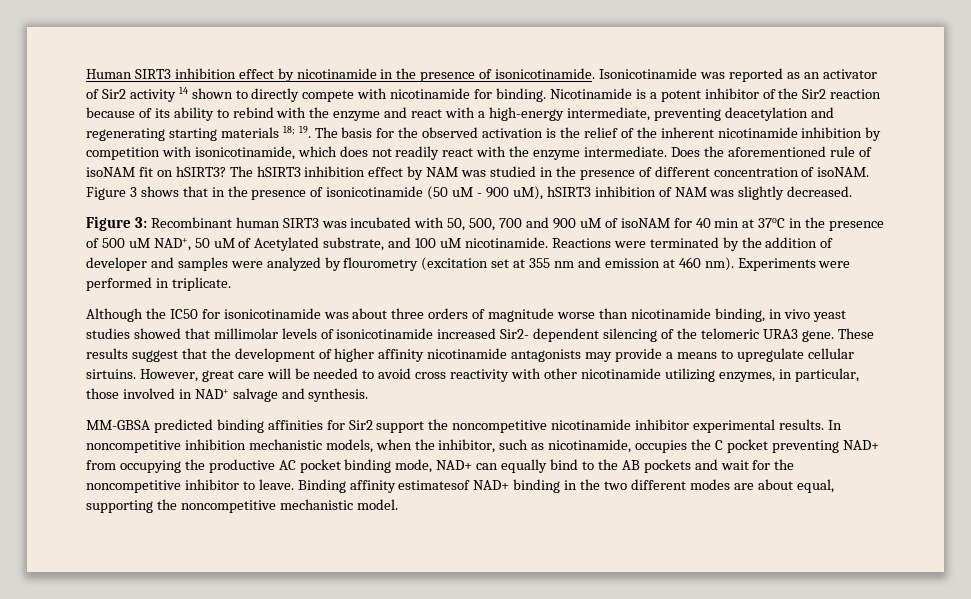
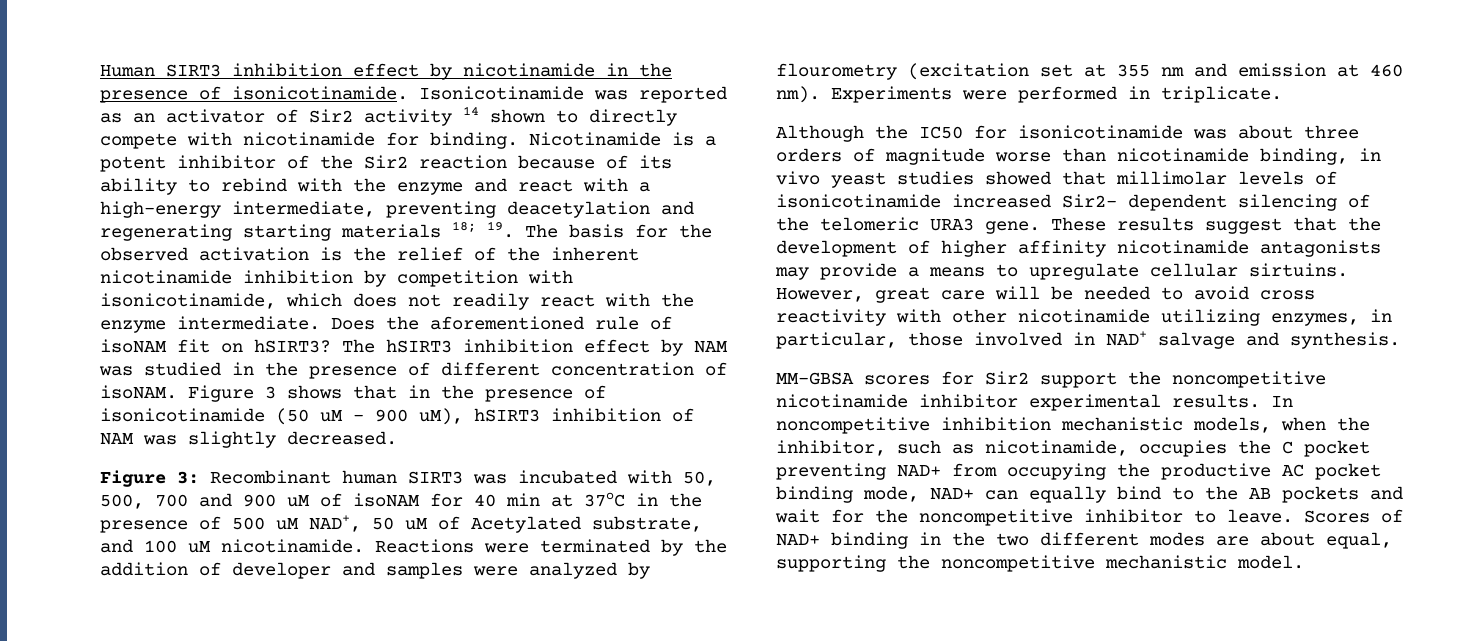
- MM-GBSA predicted binding affinities for Sir2 support the noncompetitive nicotinamide inhibitor experimental results.
+ MM-GBSA scores for Sir2 support the noncompetitive nicotinamide inhibitor experimental results.
- Binding affinity estimatesof NAD+ binding in the two different modes are about equal, supporting the noncompetitive mechanistic model.
+ Scores of NAD+ binding in the two different modes are about equal, supporting the noncompetitive mechanistic model.

